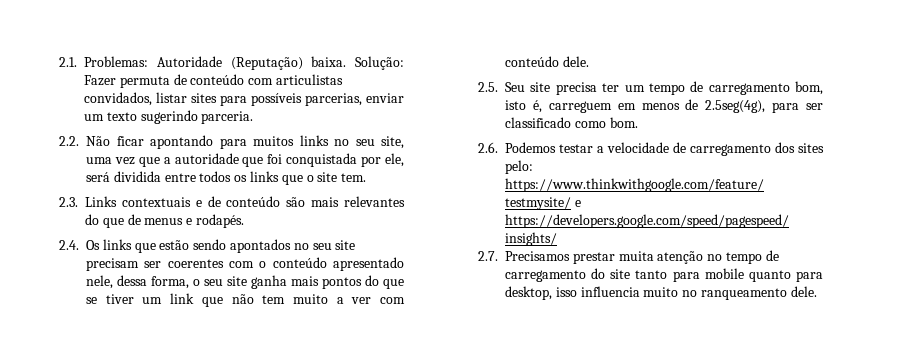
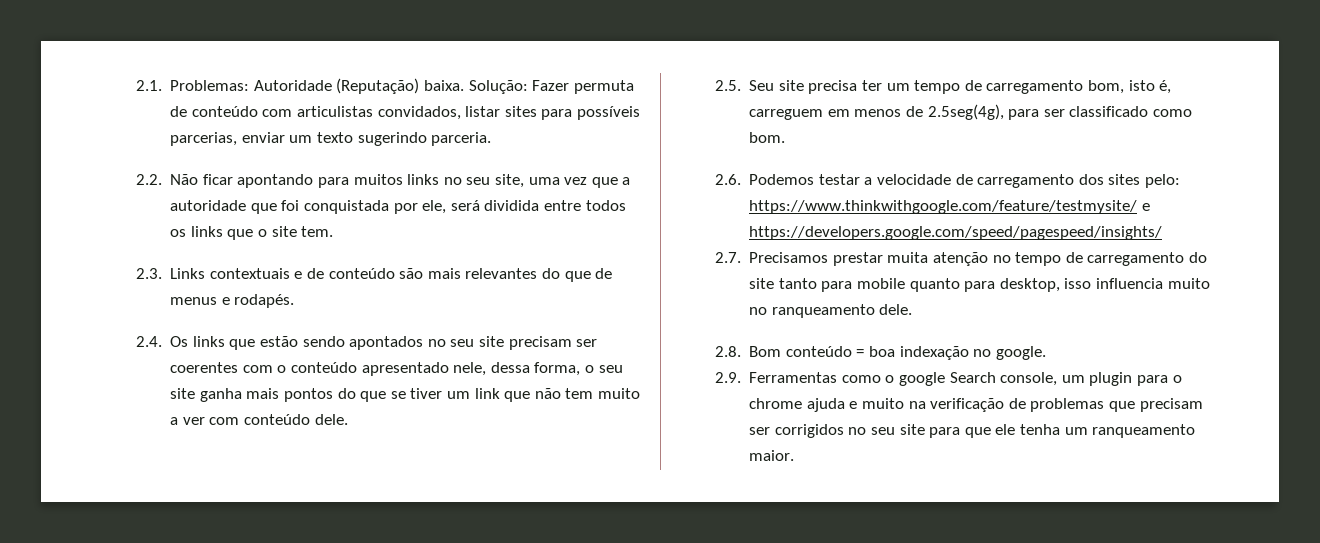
+ 2.8. Bom conteúdo = boa indexação no google.
+ 2.9. Ferramentas como o google Search console, um plugin para o chrome ajuda e muito na verificação de problemas que precisam ser corrigidos no seu site para que ele tenha um ranqueamento maior.

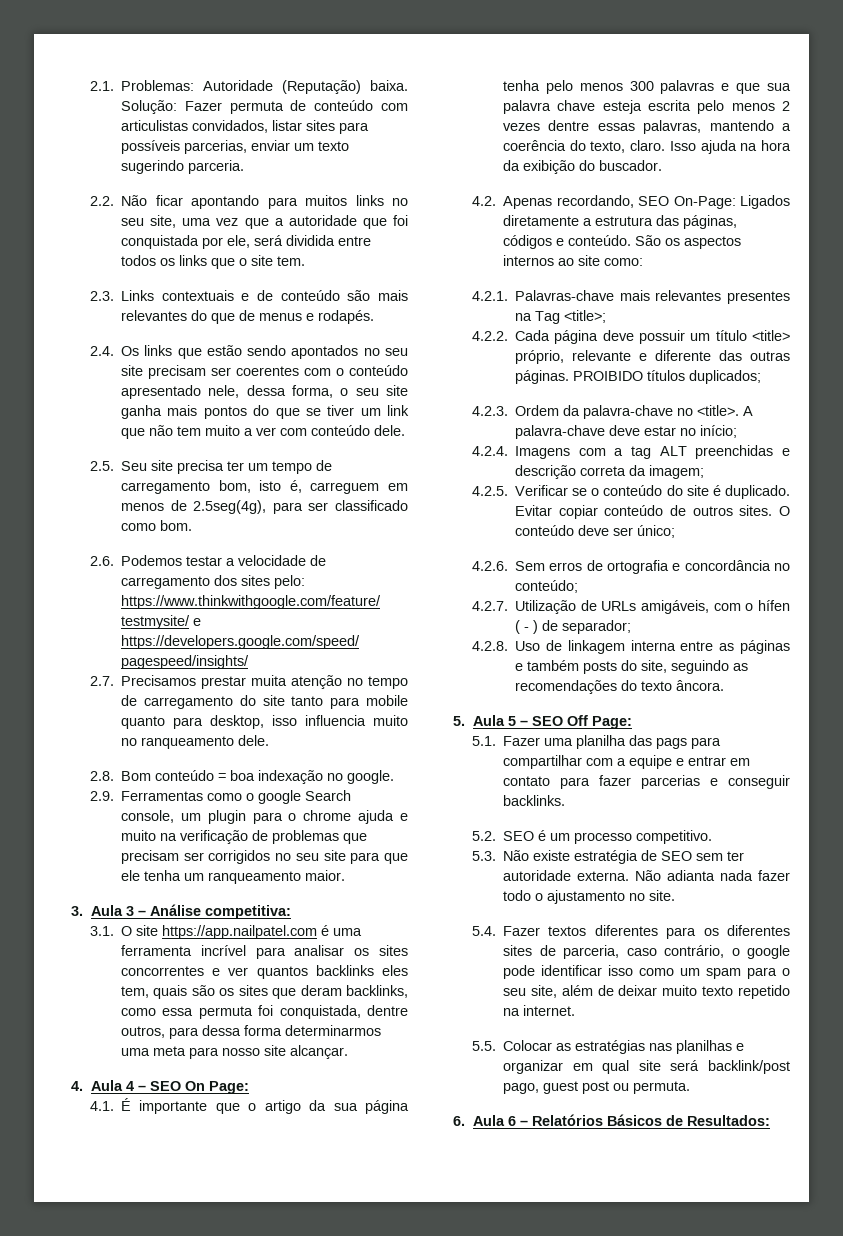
+ 3. Aula 3 – Análise competitiva:
+ 3.1. O site https://app.nailpatel.com é uma ferramenta incrível para analisar os sites concorrentes e ver quantos backlinks eles tem, quais são os sites que deram backlinks, como essa permuta foi conquistada, dentre outros, para dessa forma determinarmos uma meta para nosso site alcançar.
+ 4. Aula 4 – SEO On Page:
+ 4.1. É importante que o artigo da sua página tenha pelo menos 300 palavras e que sua palavra chave esteja escrita pelo menos 2 vezes dentre essas palavras, mantendo a coerência do texto, claro. Isso ajuda na hora da exibição do buscador.
+ 4.2. Apenas recordando, SEO On-Page: Ligados diretamente a estrutura das páginas, códigos e conteúdo. São os aspectos internos ao site como:
+ 4.2.1. Palavras-chave mais relevantes presentes na Tag <title>;
+ 4.2.2. Cada página deve possuir um título <title> próprio, relevante e diferente das outras páginas. PROIBIDO títulos duplicados;
+ 4.2.3. Ordem da palavra-chave no <title>. A palavra-chave deve estar no início;
+ 4.2.4. Imagens com a tag ALT preenchidas e descrição correta da imagem;
+ 4.2.5. Verificar se o conteúdo do site é duplicado. Evitar copiar conteúdo de outros sites. O conteúdo deve ser único;
+ 4.2.6. Sem erros de ortografia e concordância no conteúdo;
+ 4.2.7. Utilização de URLs amigáveis, com o hífen ( - ) de separador;
+ 4.2.8. Uso de linkagem interna entre as páginas e também posts do site, seguindo as recomendações do texto âncora.
+ 5. Aula 5 – SEO Off Page:
+ 5.1. Fazer uma planilha das pags para compartilhar com a equipe e entrar em contato para fazer parcerias e conseguir backlinks.
+ 5.2. SEO é um processo competitivo.
+ 5.3. Não existe estratégia de SEO sem ter autoridade externa. Não adianta nada fazer todo o ajustamento no site.
+ 5.4. Fazer textos diferentes para os diferentes sites de parceria, caso contrário, o google pode identificar isso como um spam para o seu site, além de deixar muito texto repetido na internet.
+ 5.5. Colocar as estratégias nas planilhas e organizar em qual site será backlink/post pago, guest post ou permuta.
+ 6. Aula 6 – Relatórios Básicos de Resultados:

